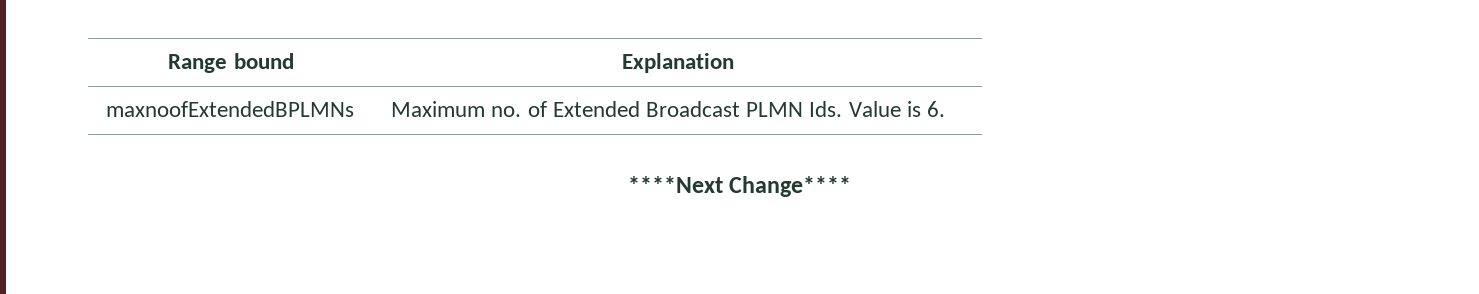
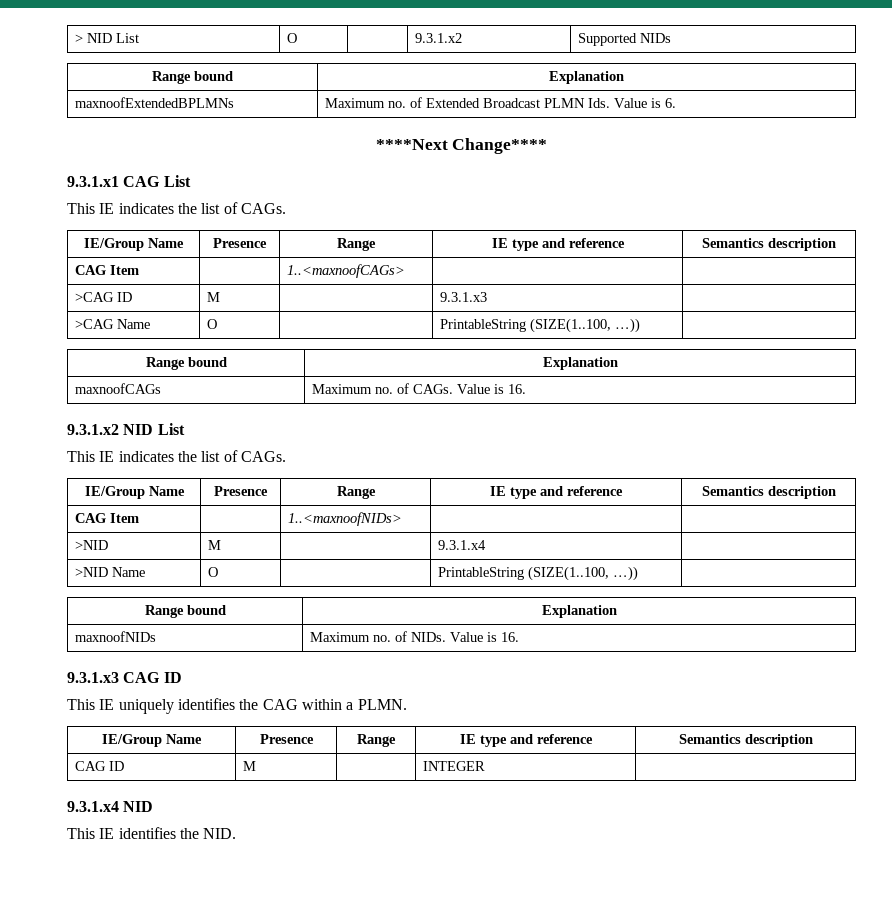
+ > NID List | O | | 9.3.1.x2 | Supported NIDs
+ 9.3.1.x1 CAG List
+ This IE indicates the list of CAGs.
+ IE/Group Name | Presence | Range | IE type and reference | Semantics description
+ CAG Item | | 1..<maxnoofCAGs> | |
+ >CAG ID | M | | 9.3.1.x3 |
+ >CAG Name | O | | PrintableString (SIZE(1..100, …)) |
+ Range bound | Explanation
+ maxnoofCAGs | Maximum no. of CAGs. Value is 16.
+ 9.3.1.x2 NID List
+ This IE indicates the list of CAGs.
+ IE/Group Name | Presence | Range | IE type and reference | Semantics description
+ CAG Item | | 1..<maxnoofNIDs> | |
+ >NID | M | | 9.3.1.x4 |
+ >NID Name | O | | PrintableString (SIZE(1..100, …)) |
+ Range bound | Explanation
+ maxnoofNIDs | Maximum no. of NIDs. Value is 16.
+ 9.3.1.x3 CAG ID
+ This IE uniquely identifies the CAG within a PLMN.
+ IE/Group Name | Presence | Range | IE type and reference | Semantics description
+ CAG ID | M | | INTEGER |
+ 9.3.1.x4 NID
+ This IE identifies the NID.

